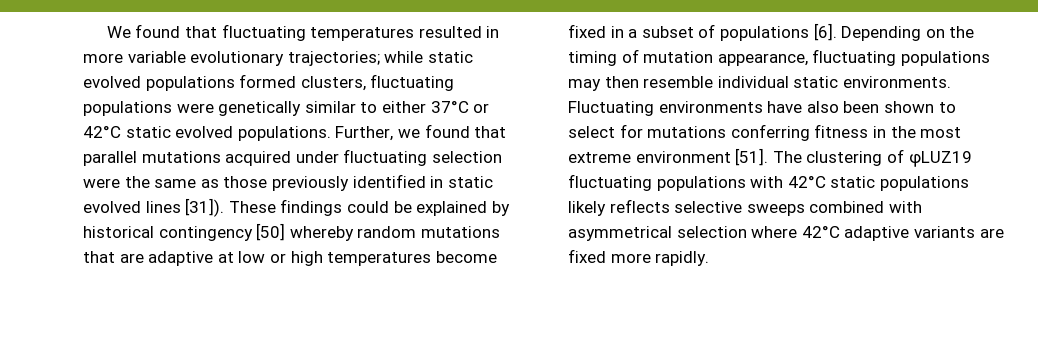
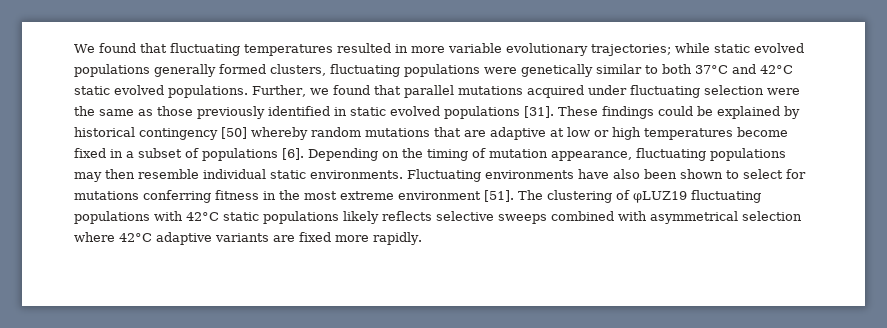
- We found that fluctuating temperatures resulted in more variable evolutionary trajectories; while static evolved populations formed clusters, fluctuating populations were genetically similar to either 37°C or 42°C static evolved populations.
+ We found that fluctuating temperatures resulted in more variable evolutionary trajectories; while static evolved populations generally formed clusters, fluctuating populations were genetically similar to both 37°C and 42°C static evolved populations.
- Further, we found that parallel mutations acquired under fluctuating selection were the same as those previously identified in static evolved lines [31]).
+ Further, we found that parallel mutations acquired under fluctuating selection were the same as those previously identified in static evolved populations [31].

